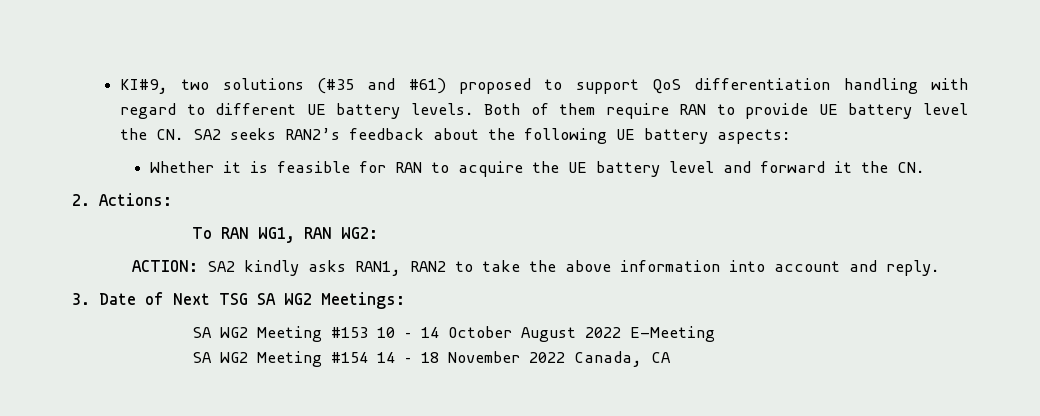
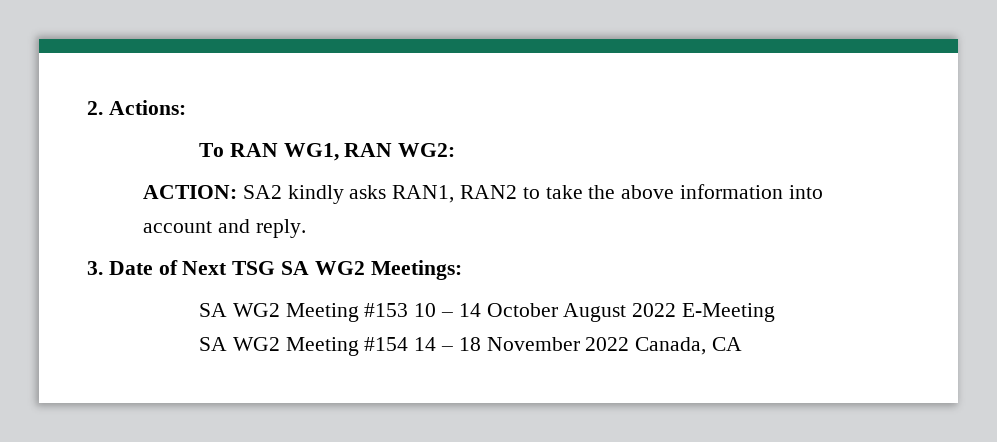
- KI#9, two solutions (#35 and #61) proposed to support QoS differentiation handling with regard to different UE battery levels. Both of them require RAN to provide UE battery level the CN. SA2 seeks RAN2’s feedback about the following UE battery aspects:
- Whether it is feasible for RAN to acquire the UE battery level and forward it the CN.

